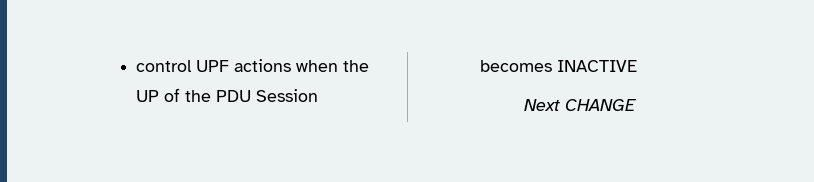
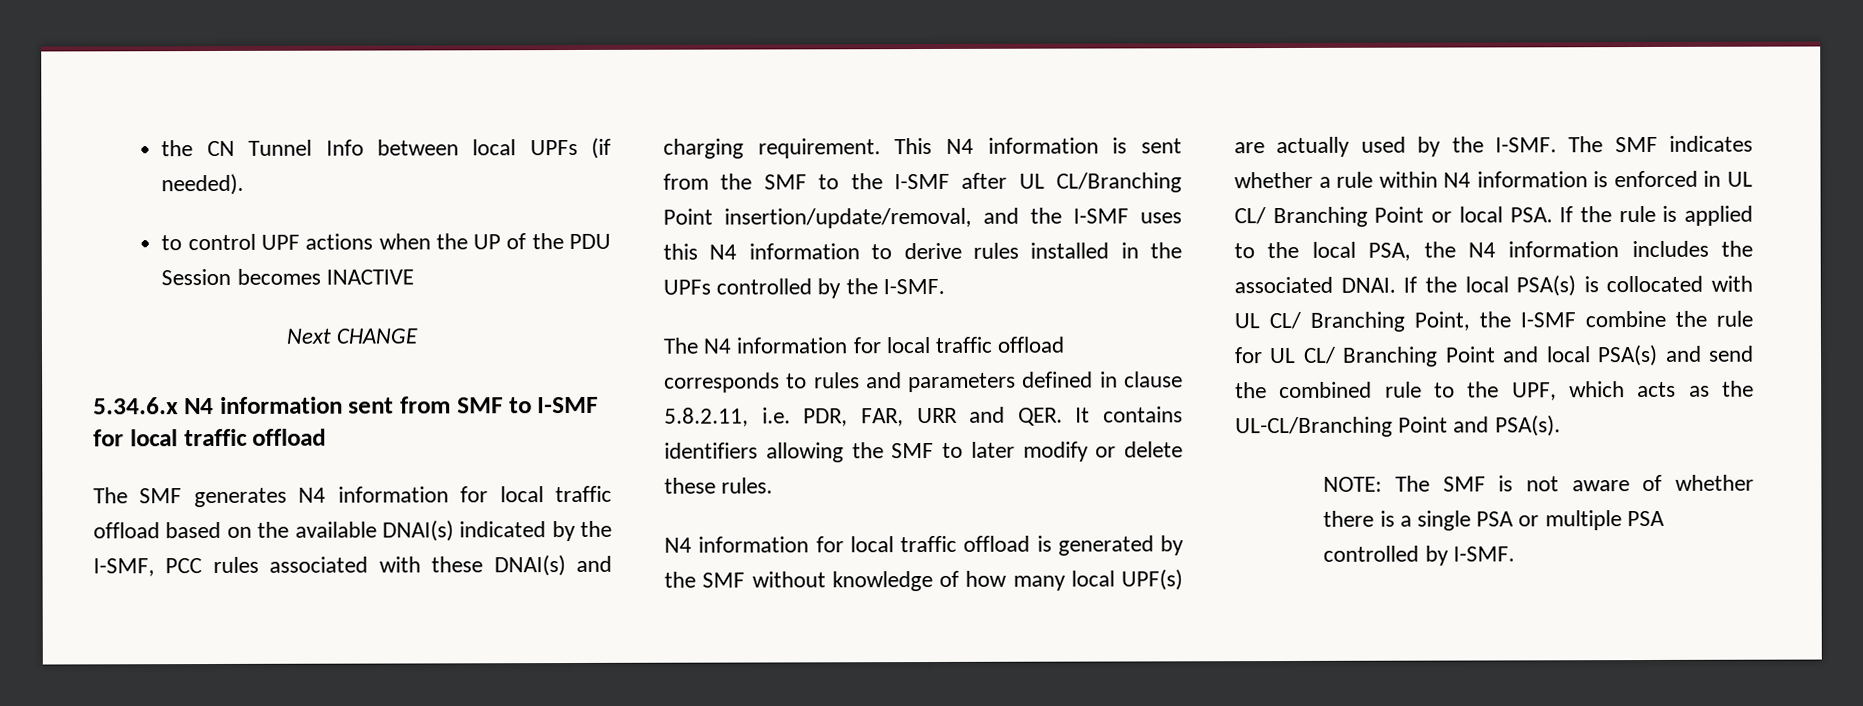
- control UPF actions when the UP of the PDU Session becomes INACTIVE
+ the CN Tunnel Info between local UPFs (if needed).
+ to control UPF actions when the UP of the PDU Session becomes INACTIVE
+ 5.34.6.x N4 information sent from SMF to I-SMF for local traffic offload
+ The SMF generates N4 information for local traffic offload based on the available DNAI(s) indicated by the I-SMF, PCC rules associated with these DNAI(s) and charging requirement. This N4 information is sent from the SMF to the I-SMF after UL CL/Branching Point insertion/update/removal, and the I-SMF uses this N4 information to derive rules installed in the UPFs controlled by the I-SMF.
+ The N4 information for local traffic offload corresponds to rules and parameters defined in clause 5.8.2.11, i.e. PDR, FAR, URR and QER. It contains identifiers allowing the SMF to later modify or delete these rules.
+ N4 information for local traffic offload is generated by the SMF without knowledge of how many local UPF(s) are actually used by the I-SMF. The SMF indicates whether a rule within N4 information is enforced in UL CL/ Branching Point or local PSA. If the rule is applied to the local PSA, the N4 information includes the associated DNAI. If the local PSA(s) is collocated with UL CL/ Branching Point, the I-SMF combine the rule for UL CL/ Branching Point and local PSA(s) and send the combined rule to the UPF, which acts as the UL-CL/Branching Point and PSA(s).
+ NOTE: The SMF is not aware of whether there is a single PSA or multiple PSA controlled by I-SMF.

